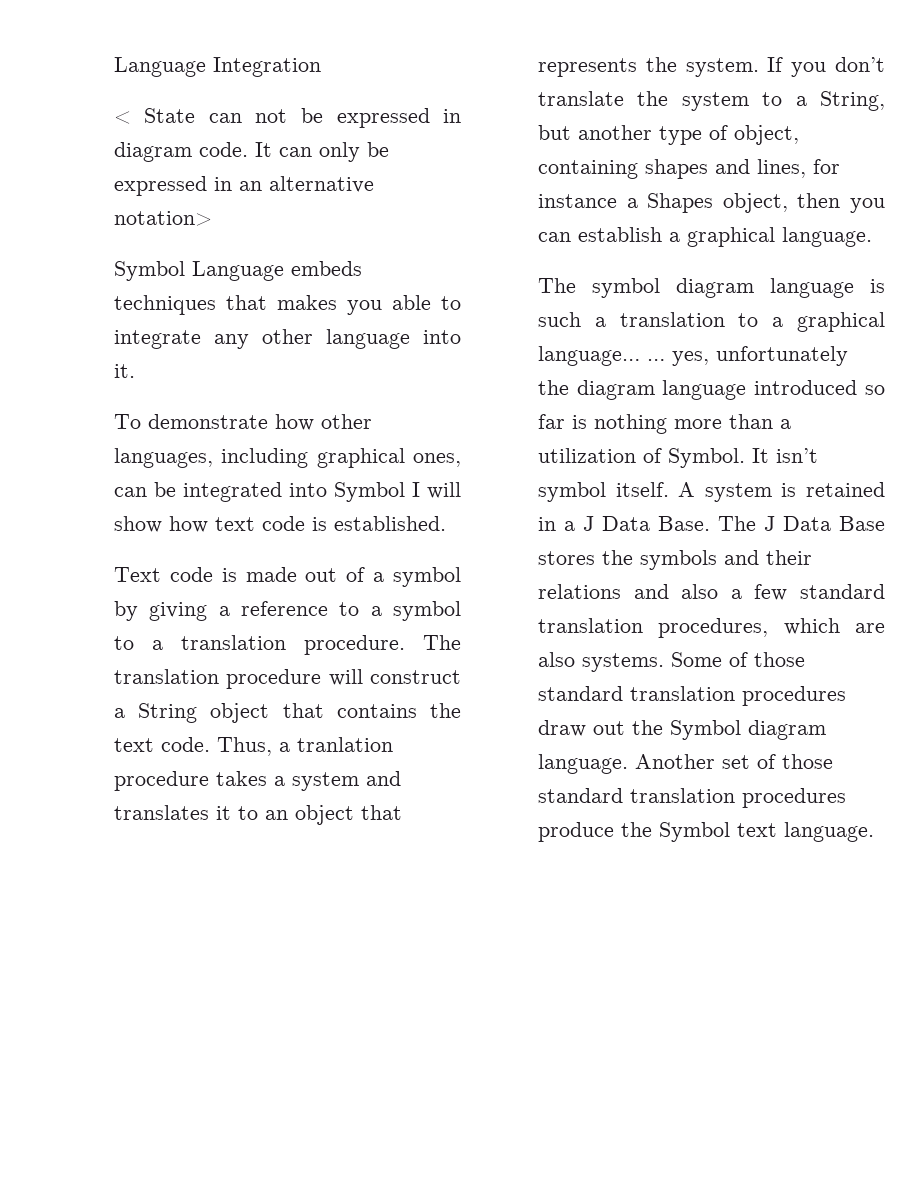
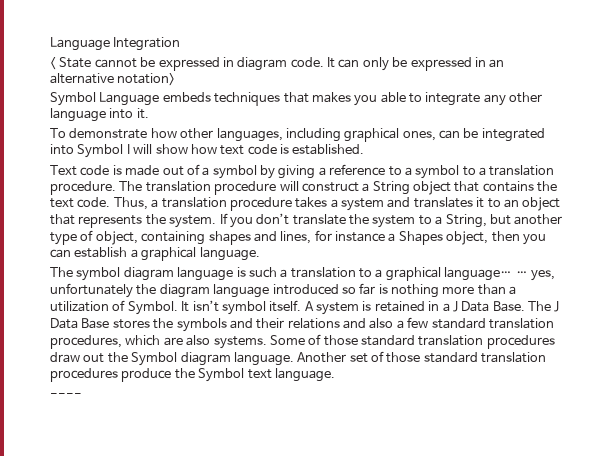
- < State can not be expressed in diagram code.
+ < State cannot be expressed in diagram code.
- Thus, a tranlation procedure takes a system and translates it to an object that represents the system.
+ Thus, a translation procedure takes a system and translates it to an object that represents the system.
+ ----

